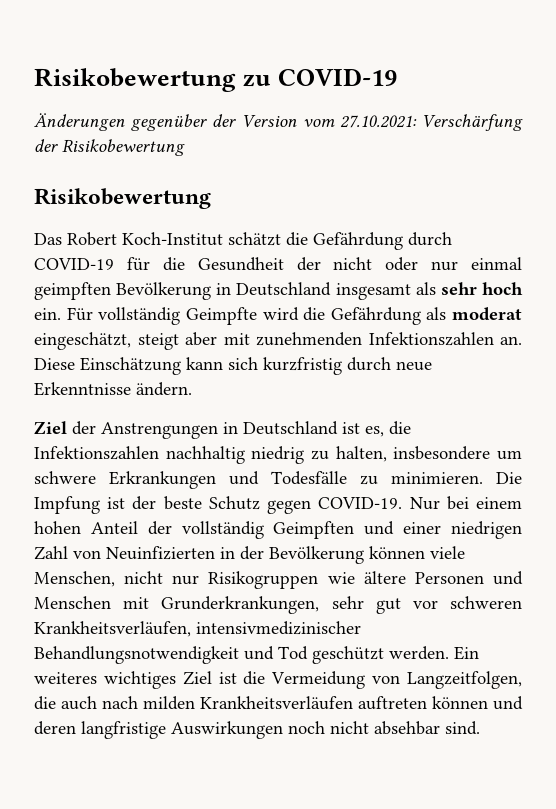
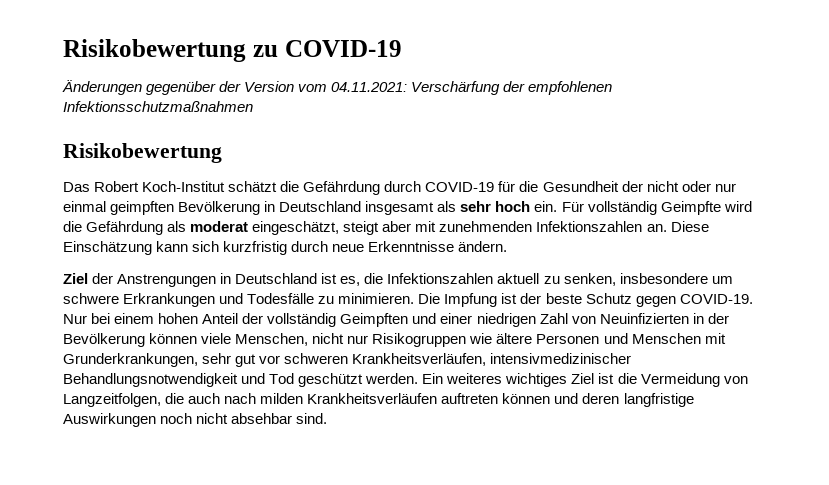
- Änderungen gegenüber der Version vom 27.10.2021: Verschärfung der Risikobewertung
+ Änderungen gegenüber der Version vom 04.11.2021: Verschärfung der empfohlenen Infektionsschutzmaßnahmen
- Ziel der Anstrengungen in Deutschland ist es, die Infektionszahlen nachhaltig niedrig zu halten, insbesondere um schwere Erkrankungen und Todesfälle zu minimieren.
+ Ziel der Anstrengungen in Deutschland ist es, die Infektionszahlen aktuell zu senken, insbesondere um schwere Erkrankungen und Todesfälle zu minimieren.

